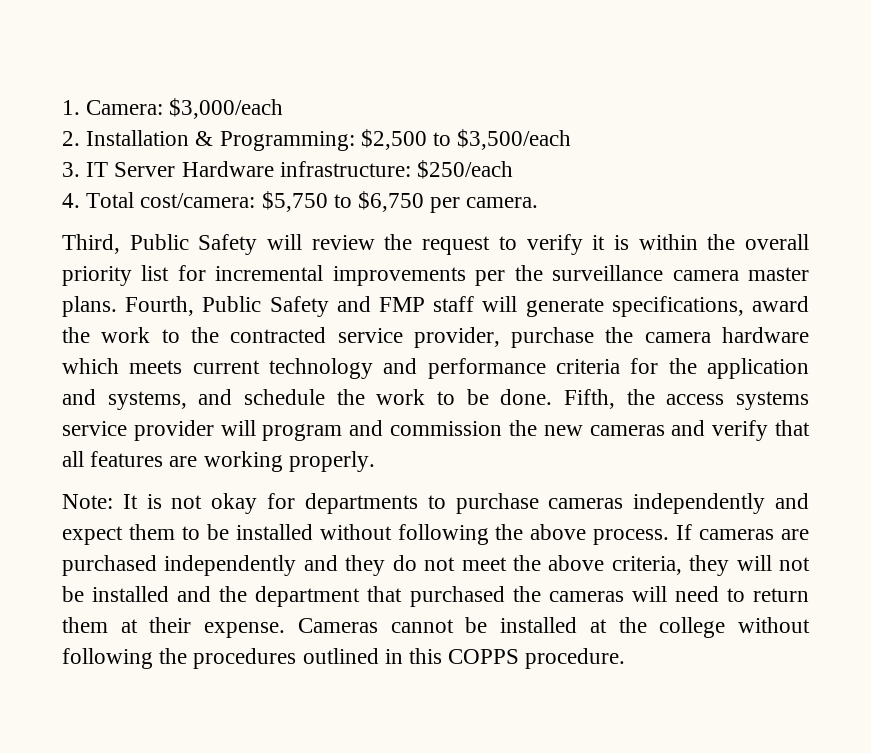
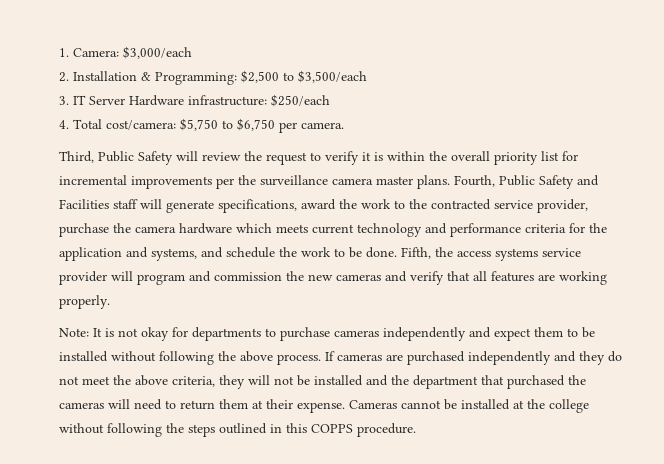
- Fourth, Public Safety and FMP staff will generate specifications, award the work to the contracted service provider, purchase the camera hardware which meets current technology and performance criteria for the application and systems, and schedule the work to be done.
+ Fourth, Public Safety and Facilities staff will generate specifications, award the work to the contracted service provider, purchase the camera hardware which meets current technology and performance criteria for the application and systems, and schedule the work to be done.
- Cameras cannot be installed at the college without following the procedures outlined in this COPPS procedure.
+ Cameras cannot be installed at the college without following the steps outlined in this COPPS procedure.

